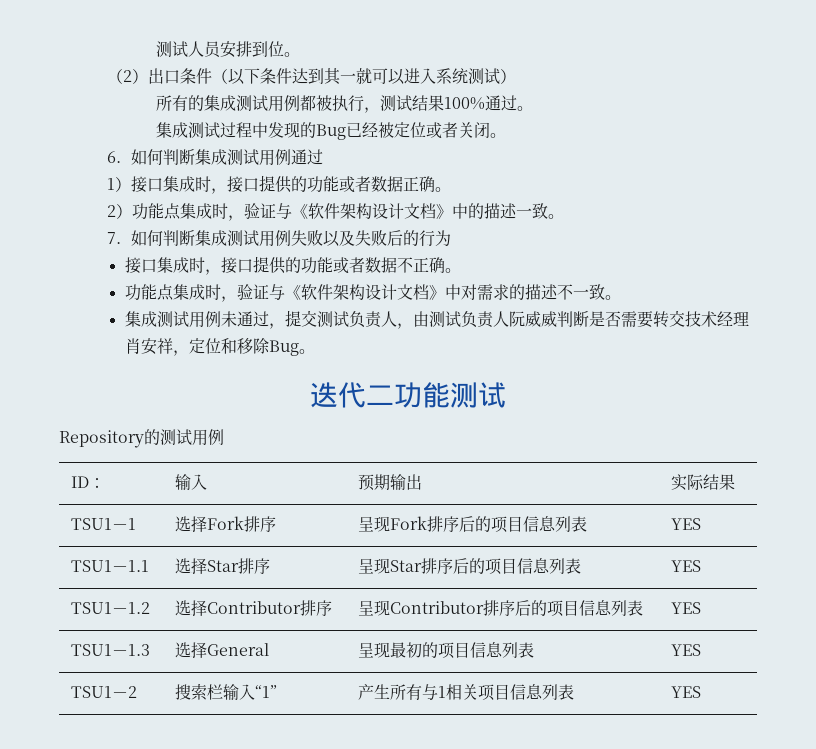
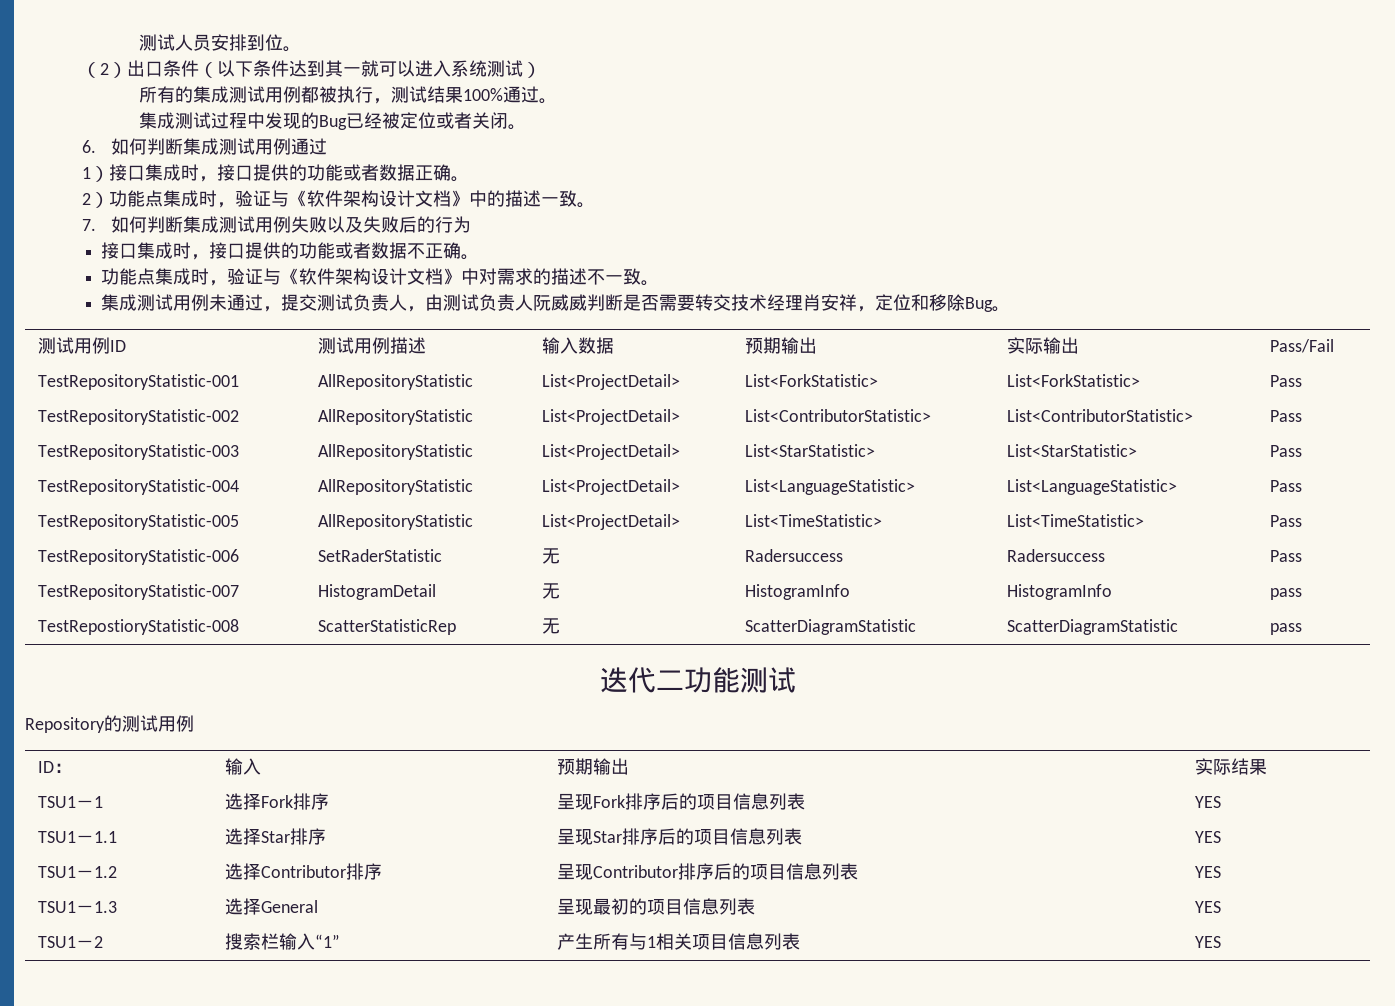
+ 测试用例ID | 测试用例描述 | 输入数据 | 预期输出 | 实际输出 | Pass/Fail
+ TestRepositoryStatistic-001 | AllRepositoryStatistic | List<ProjectDetail> | List<ForkStatistic> | List<ForkStatistic> | Pass
+ TestRepositoryStatistic-002 | AllRepositoryStatistic | List<ProjectDetail> | List<ContributorStatistic> | List<ContributorStatistic> | Pass
+ TestRepositoryStatistic-003 | AllRepositoryStatistic | List<ProjectDetail> | List<StarStatistic> | List<StarStatistic> | Pass
+ TestRepositoryStatistic-004 | AllRepositoryStatistic | List<ProjectDetail> | List<LanguageStatistic> | List<LanguageStatistic> | Pass
+ TestRepositoryStatistic-005 | AllRepositoryStatistic | List<ProjectDetail> | List<TimeStatistic> | List<TimeStatistic> | Pass
+ TestRepositoryStatistic-006 | SetRaderStatistic | 无 | Radersuccess | Radersuccess | Pass
+ TestRepositoryStatistic-007 | HistogramDetail | 无 | HistogramInfo | HistogramInfo | pass
+ TestRepostioryStatistic-008 | ScatterStatisticRep | 无 | ScatterDiagramStatistic | ScatterDiagramStatistic | pass

